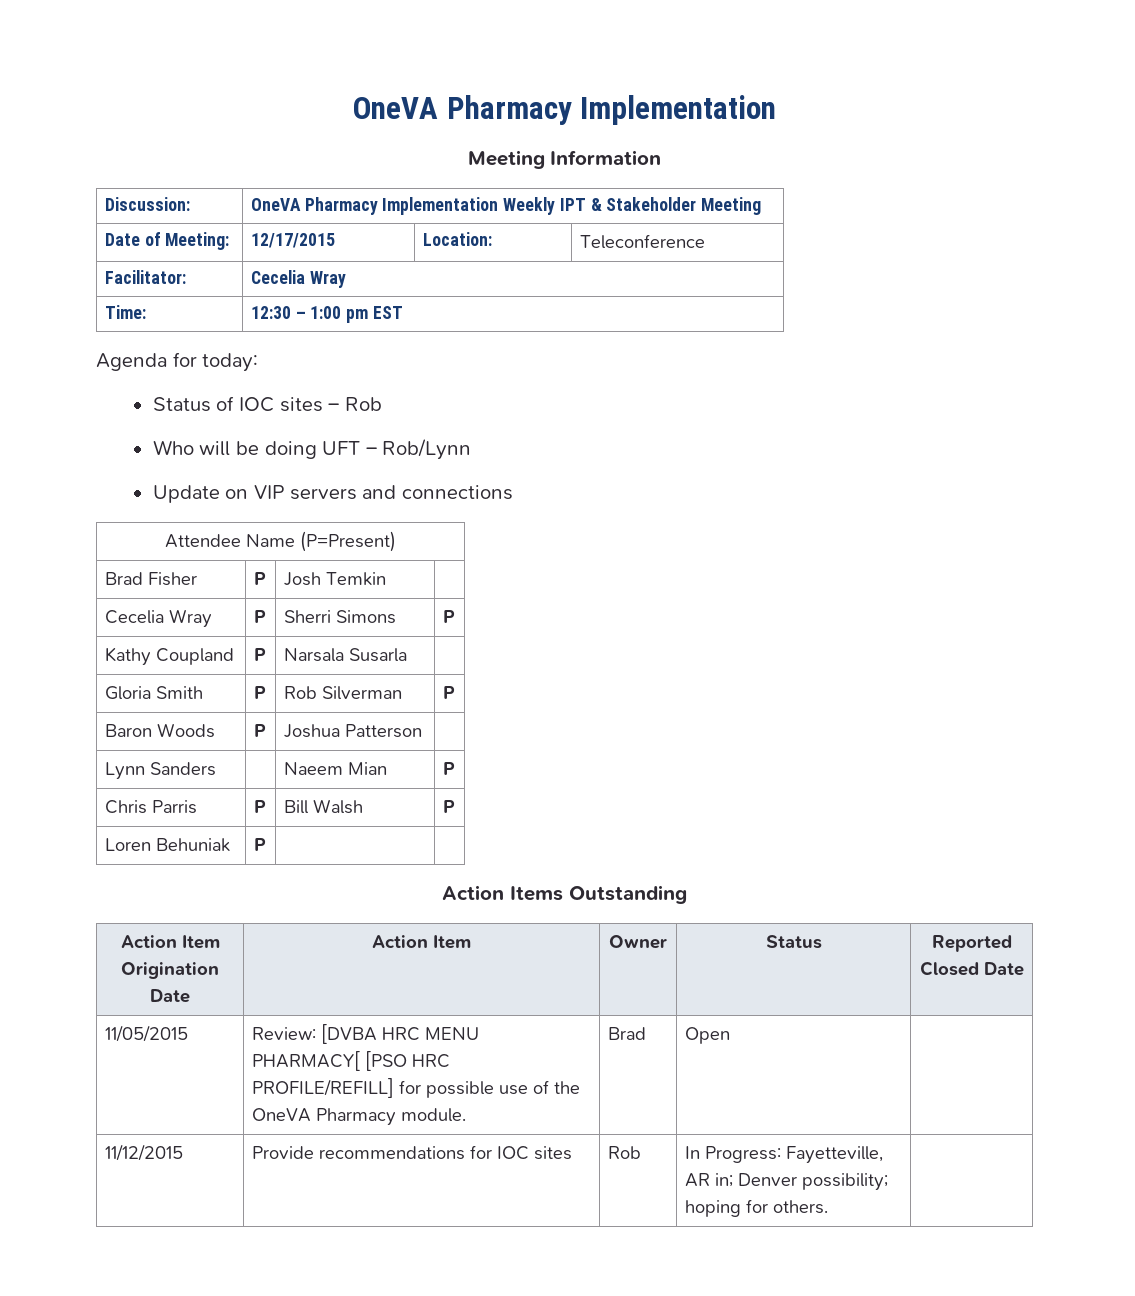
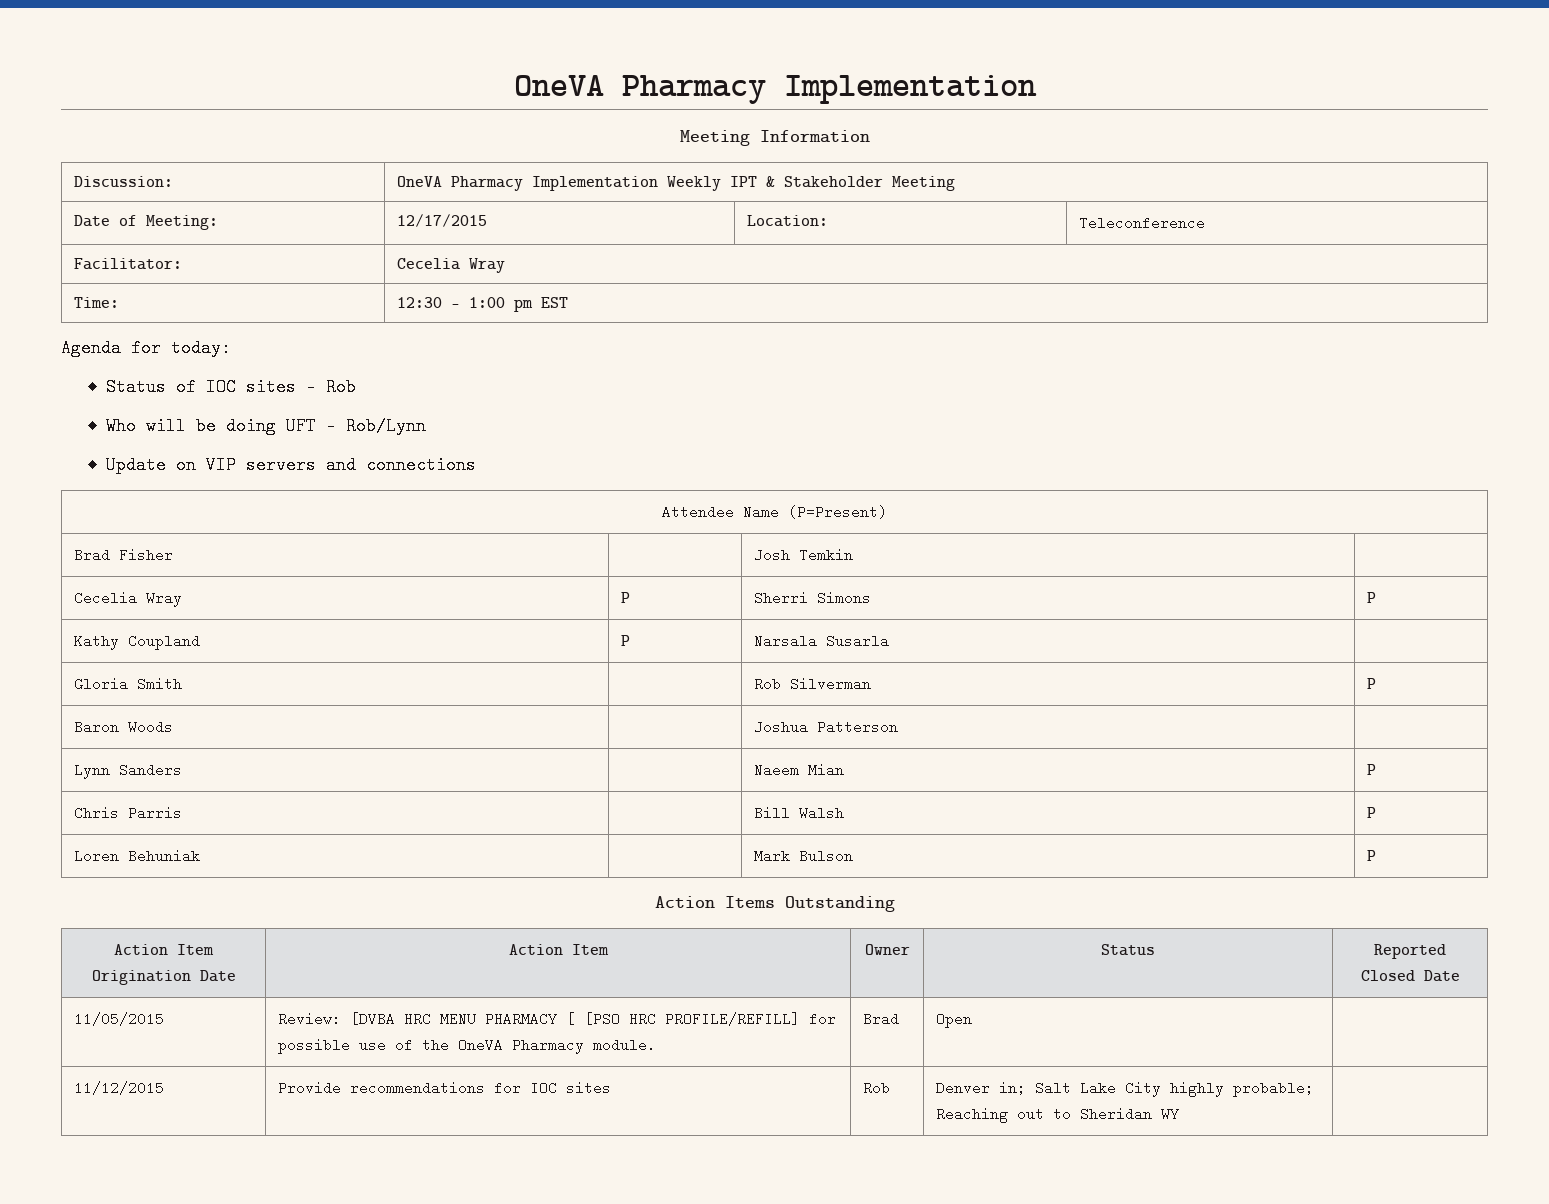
- Brad Fisher | P | Josh Temkin |
+ Brad Fisher | | Josh Temkin |
- Gloria Smith | P | Rob Silverman | P
+ Gloria Smith | | Rob Silverman | P
- Baron Woods | P | Joshua Patterson |
+ Baron Woods | | Joshua Patterson |
- Chris Parris | P | Bill Walsh | P
+ Chris Parris | | Bill Walsh | P
- Loren Behuniak | P | |
+ Loren Behuniak | | Mark Bulson | P
- 11/05/2015 | Review: [DVBA HRC MENU PHARMACY[ [PSO HRC PROFILE/REFILL] for possible use of the OneVA Pharmacy module. | Brad | Open |
+ 11/05/2015 | Review: [DVBA HRC MENU PHARMACY [ [PSO HRC PROFILE/REFILL] for possible use of the OneVA Pharmacy module. | Brad | Open |
- 11/12/2015 | Provide recommendations for IOC sites | Rob | In Progress: Fayetteville, AR in; Denver possibility; hoping for others. |
+ 11/12/2015 | Provide recommendations for IOC sites | Rob | Denver in; Salt Lake City highly probable; Reaching out to Sheridan WY |

